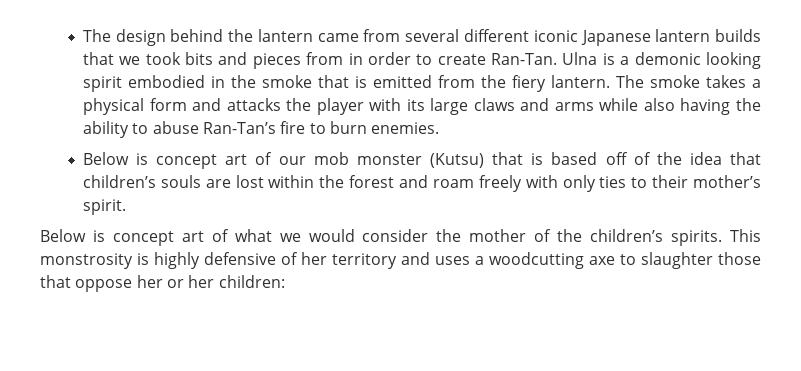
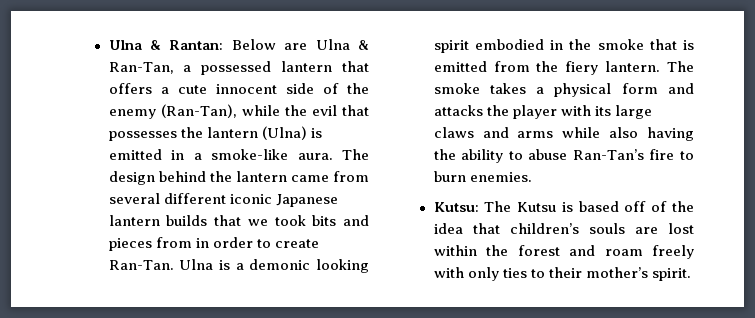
+ Ulna & Rantan: Below are Ulna & Ran-Tan, a possessed lantern that offers a cute innocent side of the enemy (Ran-Tan), while the evil that possesses the lantern (Ulna) is emitted in a smoke-like aura.
- Below is concept art of our mob monster (Kutsu) that is based off of the idea that children’s souls are lost within the forest and roam freely with only ties to their mother’s spirit.
+ Kutsu: The Kutsu is based off of the idea that children’s souls are lost within the forest and roam freely with only ties to their mother’s spirit.
- Below is concept art of what we would consider the mother of the children’s spirits. This monstrosity is highly defensive of her territory and uses a woodcutting axe to slaughter those that oppose her or her children:

